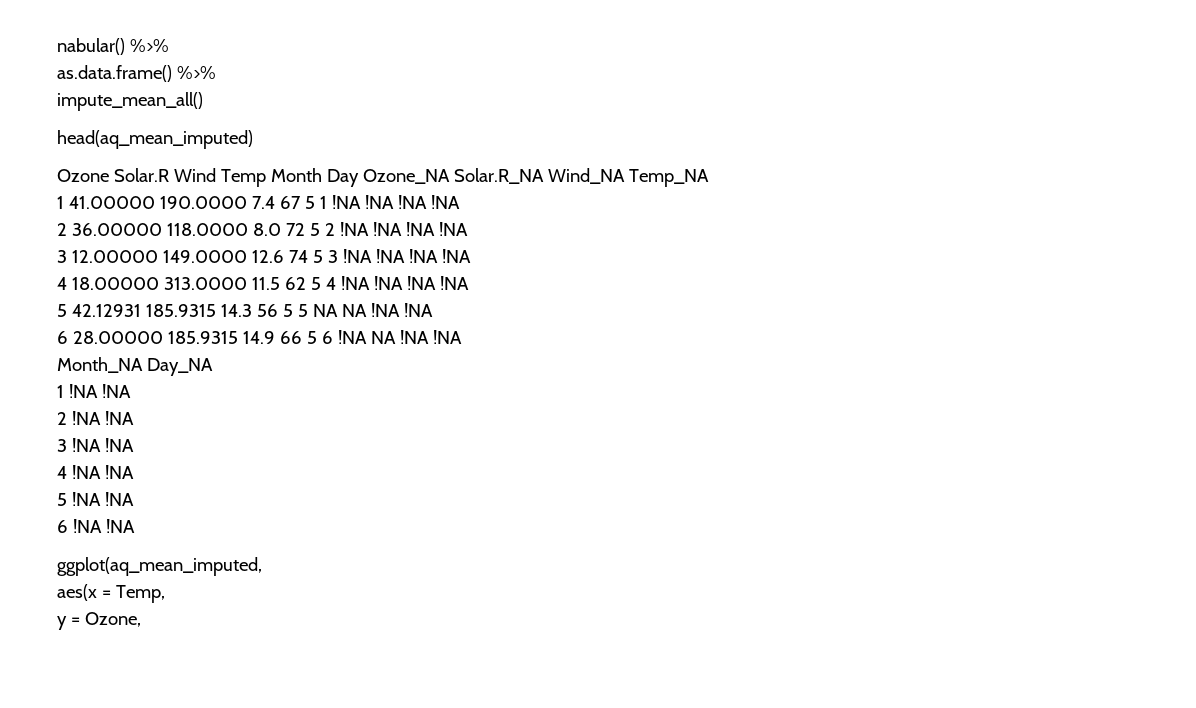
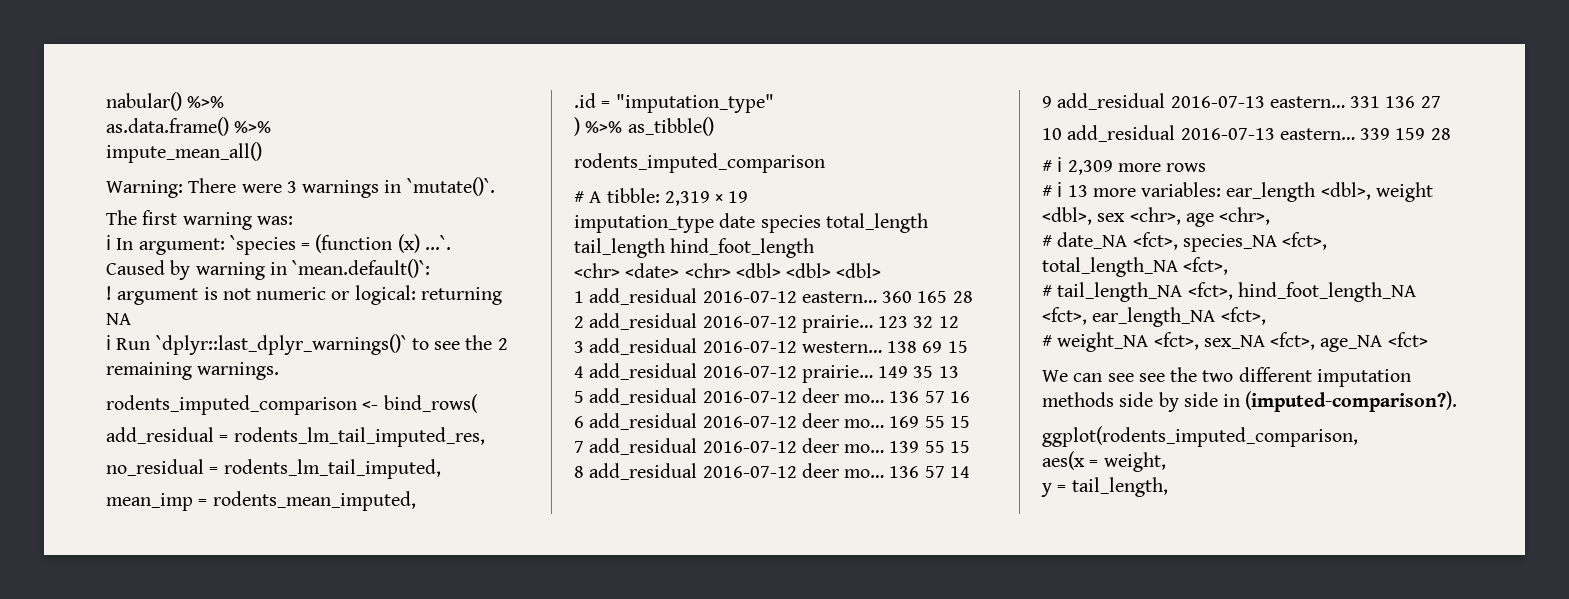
- head(aq_mean_imputed)
- Ozone Solar.R Wind Temp Month Day Ozone_NA Solar.R_NA Wind_NA Temp_NA
- 1 41.00000 190.0000 7.4 67 5 1 !NA !NA !NA !NA
- 2 36.00000 118.0000 8.0 72 5 2 !NA !NA !NA !NA
- 3 12.00000 149.0000 12.6 74 5 3 !NA !NA !NA !NA
- 4 18.00000 313.0000 11.5 62 5 4 !NA !NA !NA !NA
- 5 42.12931 185.9315 14.3 56 5 5 NA NA !NA !NA
- 6 28.00000 185.9315 14.9 66 5 6 !NA NA !NA !NA
- Month_NA Day_NA
- 1 !NA !NA
- 2 !NA !NA
- 3 !NA !NA
- 4 !NA !NA
- 5 !NA !NA
- 6 !NA !NA
- ggplot(aq_mean_imputed,
+ Warning: There were 3 warnings in `mutate()`.
+ The first warning was:
+ ℹ In argument: `species = (function (x) ...`.
+ Caused by warning in `mean.default()`:
+ ! argument is not numeric or logical: returning NA
+ ℹ Run `dplyr::last_dplyr_warnings()` to see the 2 remaining warnings.
+ rodents_imputed_comparison <- bind_rows(
+ add_residual = rodents_lm_tail_imputed_res,
+ no_residual = rodents_lm_tail_imputed,
+ mean_imp = rodents_mean_imputed,
+ .id = "imputation_type"
+ ) %>% as_tibble()
+ rodents_imputed_comparison
+ # A tibble: 2,319 × 19
+ imputation_type date species total_length tail_length hind_foot_length
+ <chr> <date> <chr> <dbl> <dbl> <dbl>
+ 1 add_residual 2016-07-12 eastern… 360 165 28
+ 2 add_residual 2016-07-12 prairie… 123 32 12
+ 3 add_residual 2016-07-12 western… 138 69 15
+ 4 add_residual 2016-07-12 prairie… 149 35 13
+ 5 add_residual 2016-07-12 deer mo… 136 57 16
+ 6 add_residual 2016-07-12 deer mo… 169 55 15
+ 7 add_residual 2016-07-12 deer mo… 139 55 15
+ 8 add_residual 2016-07-12 deer mo… 136 57 14
+ 9 add_residual 2016-07-13 eastern… 331 136 27
+ 10 add_residual 2016-07-13 eastern… 339 159 28
+ # ℹ 2,309 more rows
+ # ℹ 13 more variables: ear_length <dbl>, weight <dbl>, sex <chr>, age <chr>,
+ # date_NA <fct>, species_NA <fct>, total_length_NA <fct>,
+ # tail_length_NA <fct>, hind_foot_length_NA <fct>, ear_length_NA <fct>,
+ # weight_NA <fct>, sex_NA <fct>, age_NA <fct>
+ We can see see the two different imputation methods side by side in (imputed-comparison?).
+ ggplot(rodents_imputed_comparison,
- aes(x = Temp,
+ aes(x = weight,
- y = Ozone,
+ y = tail_length,

